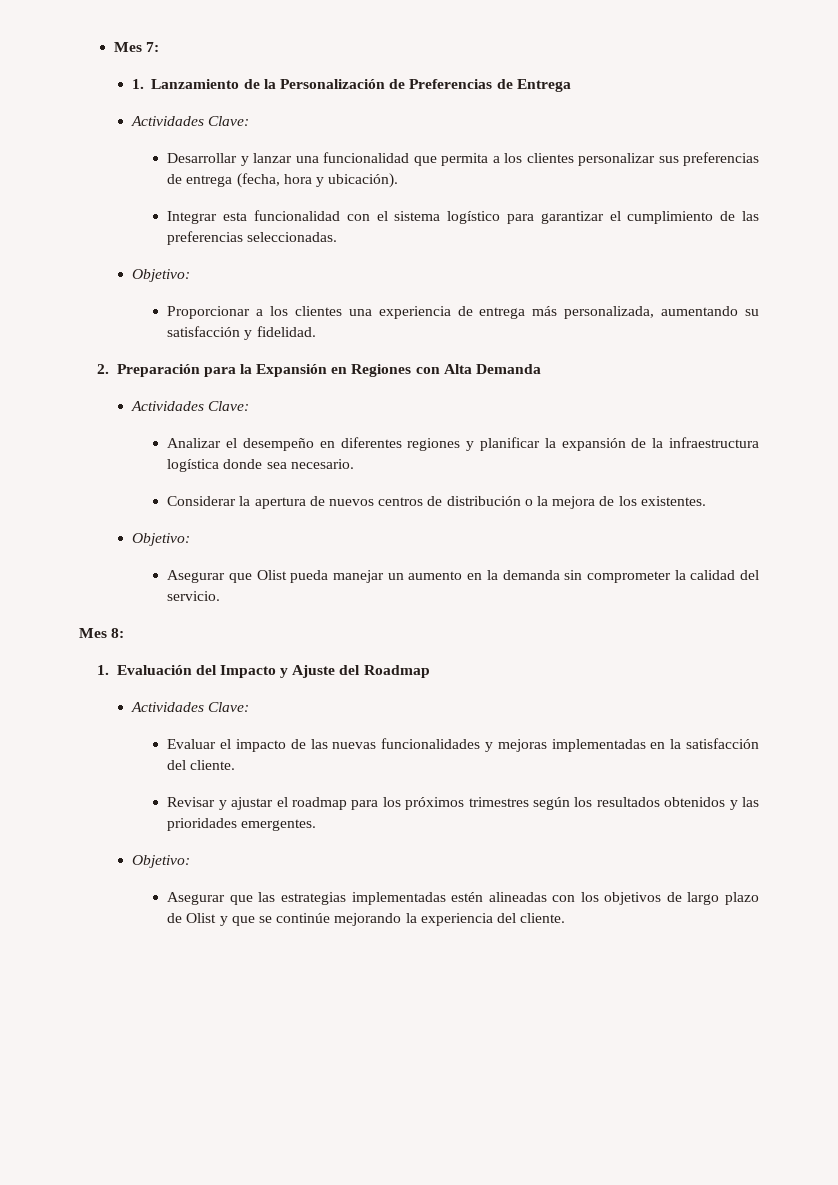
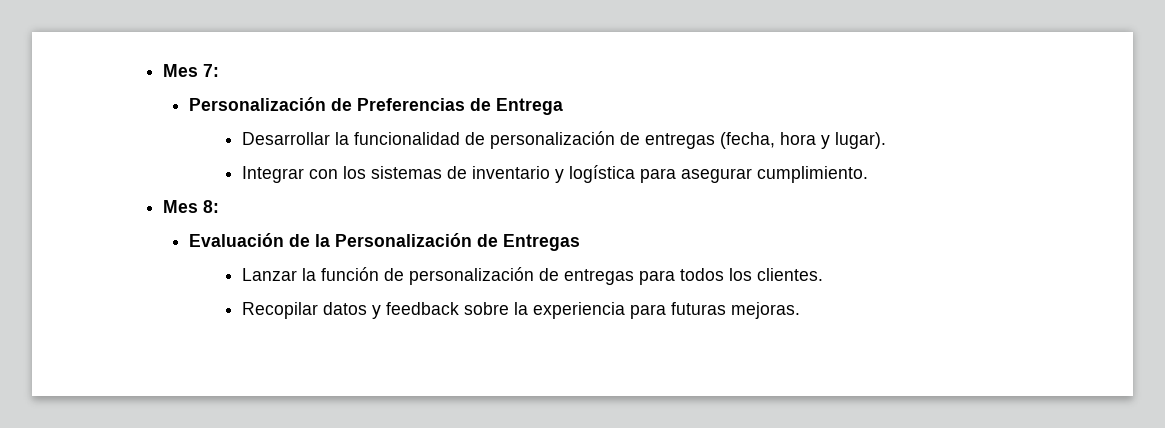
- 1. Lanzamiento de la Personalización de Preferencias de Entrega
- Actividades Clave:
+ Personalización de Preferencias de Entrega
- Desarrollar y lanzar una funcionalidad que permita a los clientes personalizar sus preferencias de entrega (fecha, hora y ubicación).
+ Desarrollar la funcionalidad de personalización de entregas (fecha, hora y lugar).
- Integrar esta funcionalidad con el sistema logístico para garantizar el cumplimiento de las preferencias seleccionadas.
- Objetivo:
- Proporcionar a los clientes una experiencia de entrega más personalizada, aumentando su satisfacción y fidelidad.
- 2. Preparación para la Expansión en Regiones con Alta Demanda
- Actividades Clave:
- Analizar el desempeño en diferentes regiones y planificar la expansión de la infraestructura logística donde sea necesario.
- Considerar la apertura de nuevos centros de distribución o la mejora de los existentes.
- Objetivo:
- Asegurar que Olist pueda manejar un aumento en la demanda sin comprometer la calidad del servicio.
+ Integrar con los sistemas de inventario y logística para asegurar cumplimiento.
  Mes 8:
- 1. Evaluación del Impacto y Ajuste del Roadmap
- Actividades Clave:
- Evaluar el impacto de las nuevas funcionalidades y mejoras implementadas en la satisfacción del cliente.
- Revisar y ajustar el roadmap para los próximos trimestres según los resultados obtenidos y las prioridades emergentes.
- Objetivo:
- Asegurar que las estrategias implementadas estén alineadas con los objetivos de largo plazo de Olist y que se continúe mejorando la experiencia del cliente.
+ Evaluación de la Personalización de Entregas
+ Lanzar la función de personalización de entregas para todos los clientes.
+ Recopilar datos y feedback sobre la experiencia para futuras mejoras.

